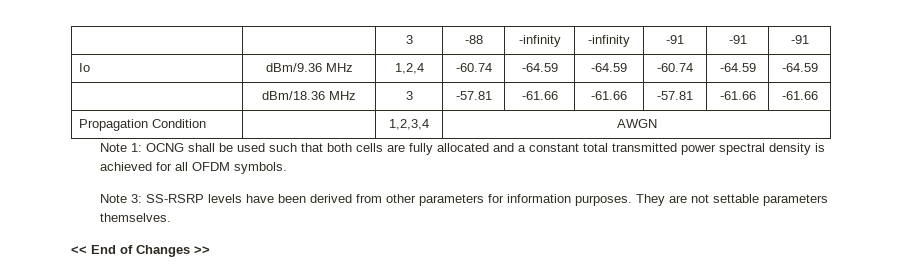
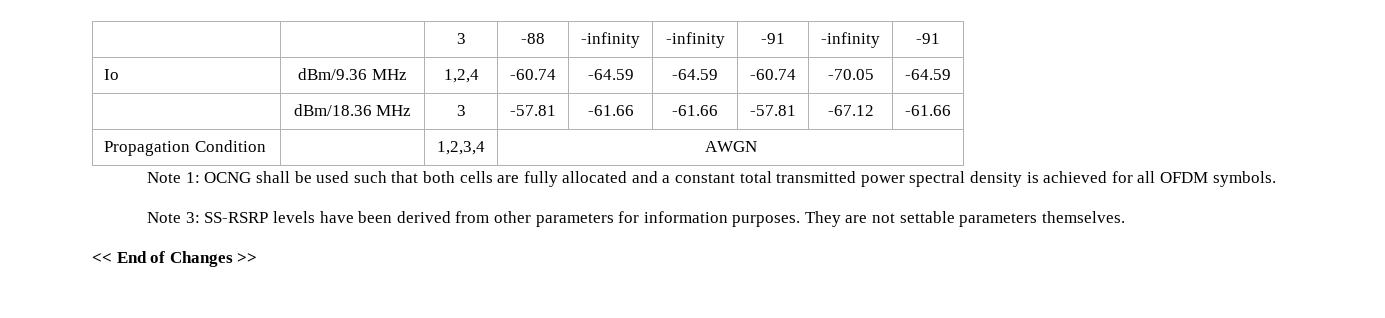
- | | 3 | -88 | -infinity | -infinity | -91 | -91 | -91
+ | | 3 | -88 | -infinity | -infinity | -91 | -infinity | -91
- Io | dBm/9.36 MHz | 1,2,4 | -60.74 | -64.59 | -64.59 | -60.74 | -64.59 | -64.59
+ Io | dBm/9.36 MHz | 1,2,4 | -60.74 | -64.59 | -64.59 | -60.74 | -70.05 | -64.59
- | dBm/18.36 MHz | 3 | -57.81 | -61.66 | -61.66 | -57.81 | -61.66 | -61.66
+ | dBm/18.36 MHz | 3 | -57.81 | -61.66 | -61.66 | -57.81 | -67.12 | -61.66

